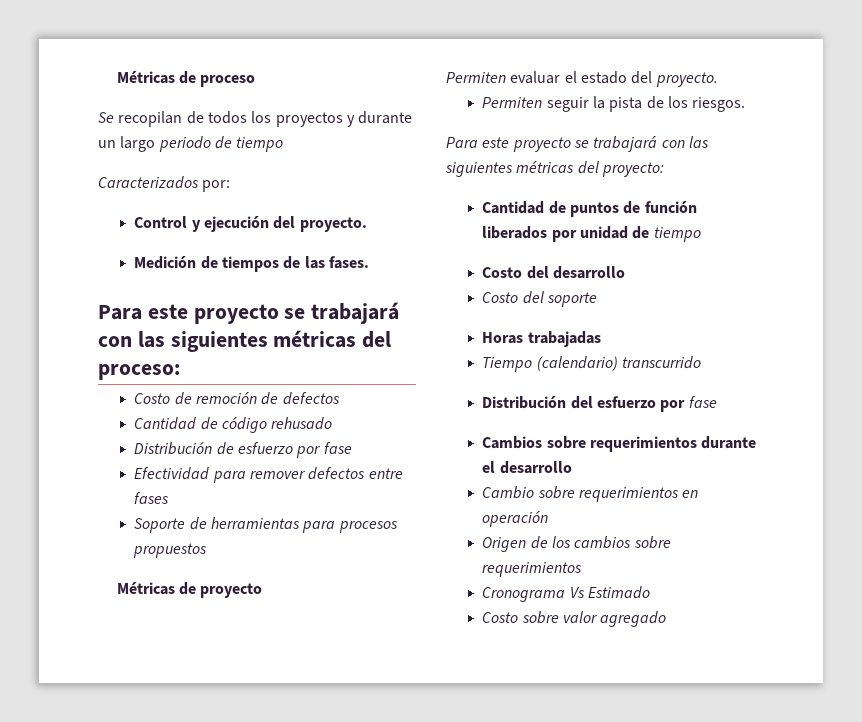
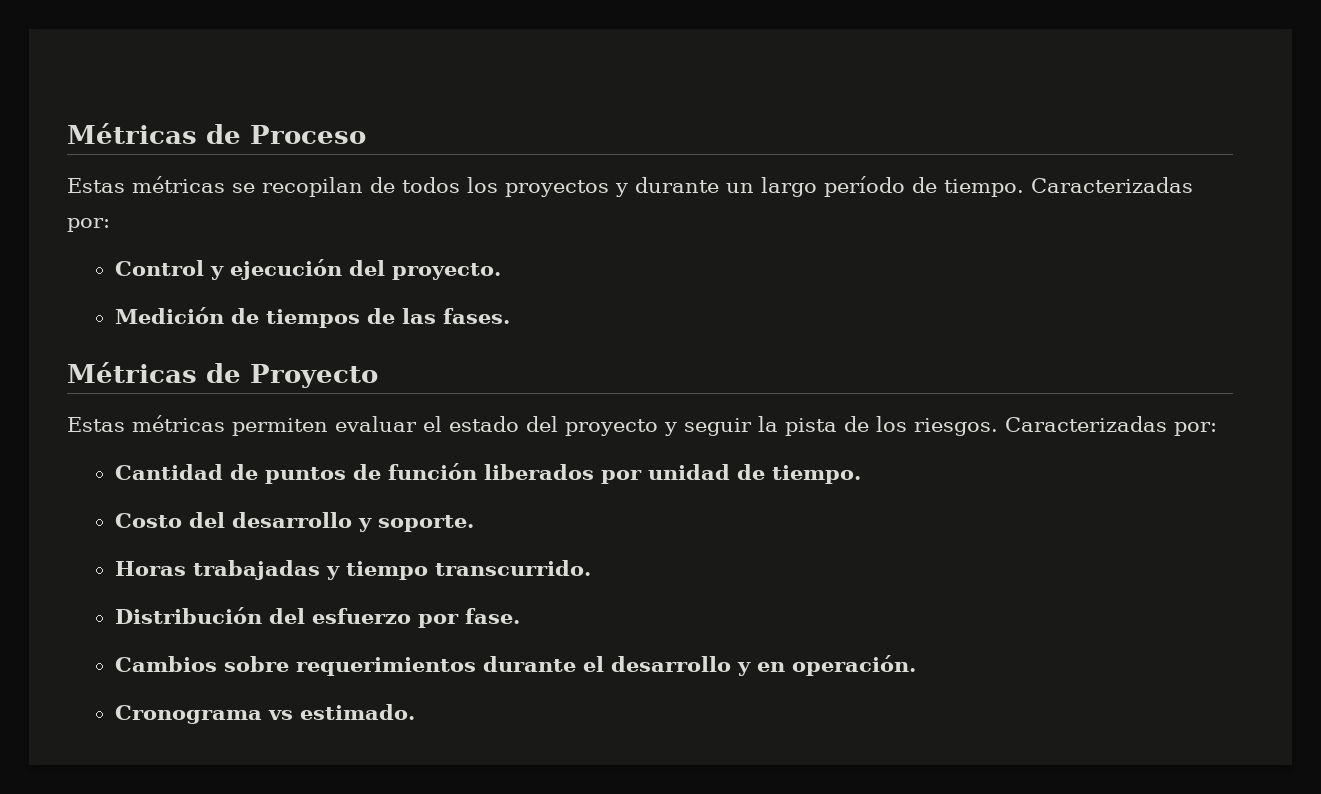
- Métricas de proceso
- Se recopilan de todos los proyectos y durante un largo periodo de tiempo
- Caracterizados por:
+ Métricas de Proceso
+ Estas métricas se recopilan de todos los proyectos y durante un largo período de tiempo. Caracterizadas por:
- Para este proyecto se trabajará con las siguientes métricas del proceso:
- Costo de remoción de defectos
- Cantidad de código rehusado
- Distribución de esfuerzo por fase
- Efectividad para remover defectos entre fases
- Soporte de herramientas para procesos propuestos
- Métricas de proyecto
- Permiten evaluar el estado del proyecto.
- Permiten seguir la pista de los riesgos.
- Para este proyecto se trabajará con las siguientes métricas del proyecto:
+ Métricas de Proyecto
+ Estas métricas permiten evaluar el estado del proyecto y seguir la pista de los riesgos. Caracterizadas por:
- Cantidad de puntos de función liberados por unidad de tiempo
+ Cantidad de puntos de función liberados por unidad de tiempo.
- Costo del desarrollo
- Costo del soporte
+ Costo del desarrollo y soporte.
- Horas trabajadas
- Tiempo (calendario) transcurrido
+ Horas trabajadas y tiempo transcurrido.
- Distribución del esfuerzo por fase
+ Distribución del esfuerzo por fase.
- Cambios sobre requerimientos durante el desarrollo
- Cambio sobre requerimientos en operación
- Origen de los cambios sobre requerimientos
- Cronograma Vs Estimado
- Costo sobre valor agregado
+ Cambios sobre requerimientos durante el desarrollo y en operación.
+ Cronograma vs estimado.

